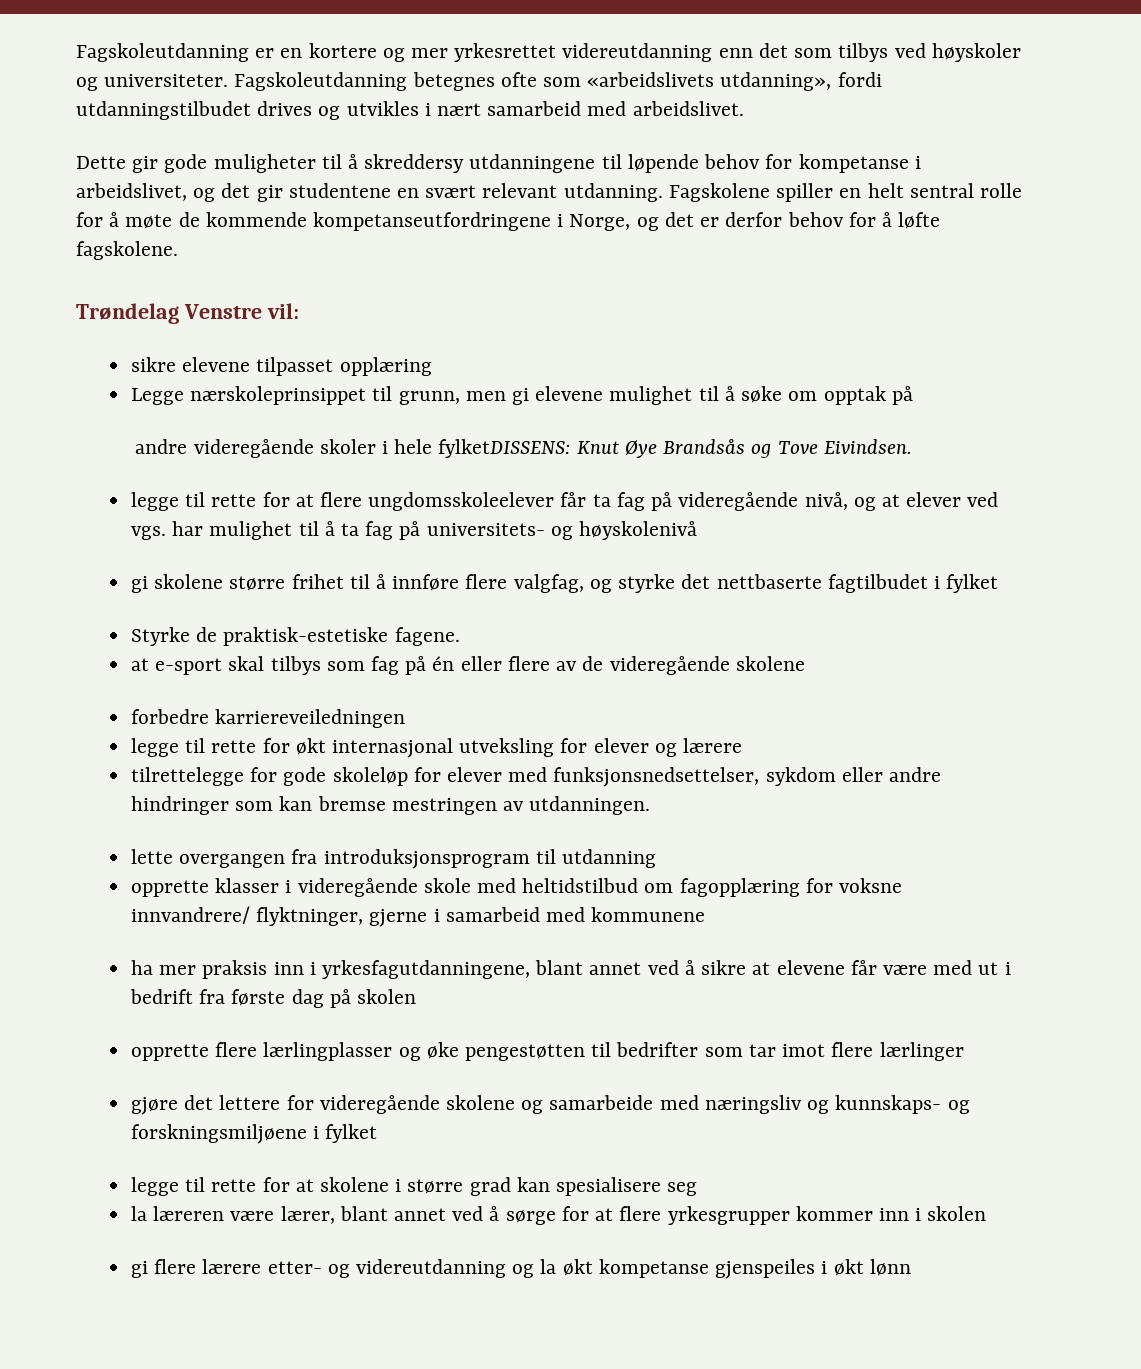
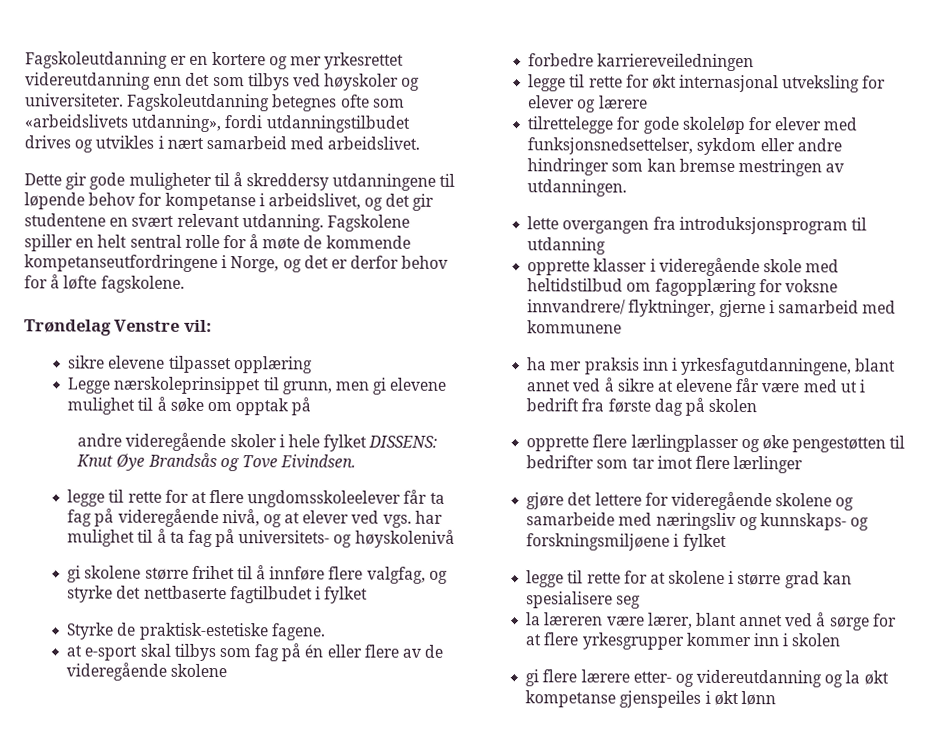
- andre videregående skoler i hele fylketDISSENS: Knut Øye Brandsås og Tove Eivindsen.
+ andre videregående skoler i hele fylket DISSENS: Knut Øye Brandsås og Tove Eivindsen.

